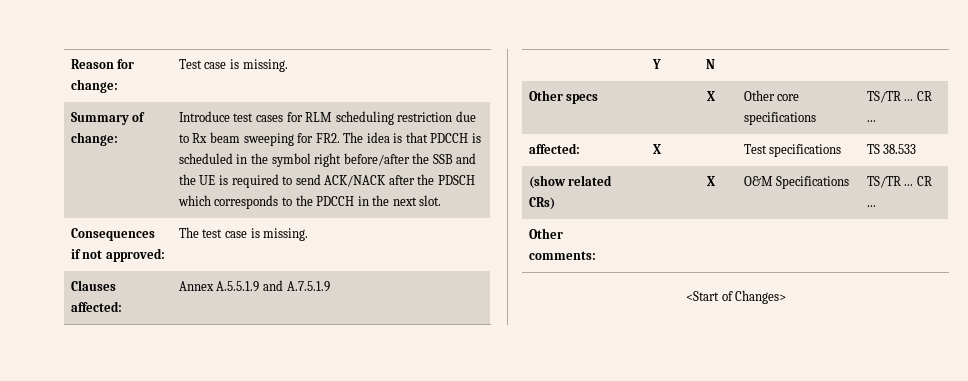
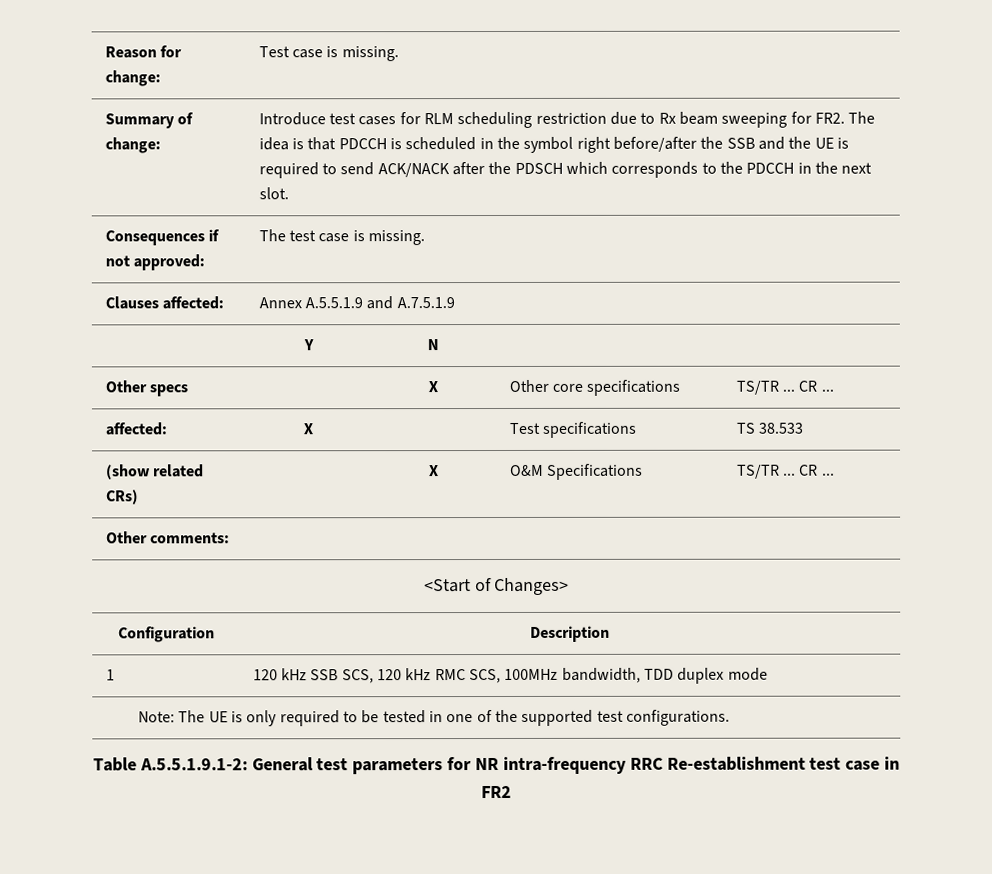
+ Configuration | Description
+ 1 | 120 kHz SSB SCS, 120 kHz RMC SCS, 100MHz bandwidth, TDD duplex mode
+ Note: The UE is only required to be tested in one of the supported test configurations.
+ Table A.5.5.1.9.1-2: General test parameters for NR intra-frequency RRC Re-establishment test case in FR2

